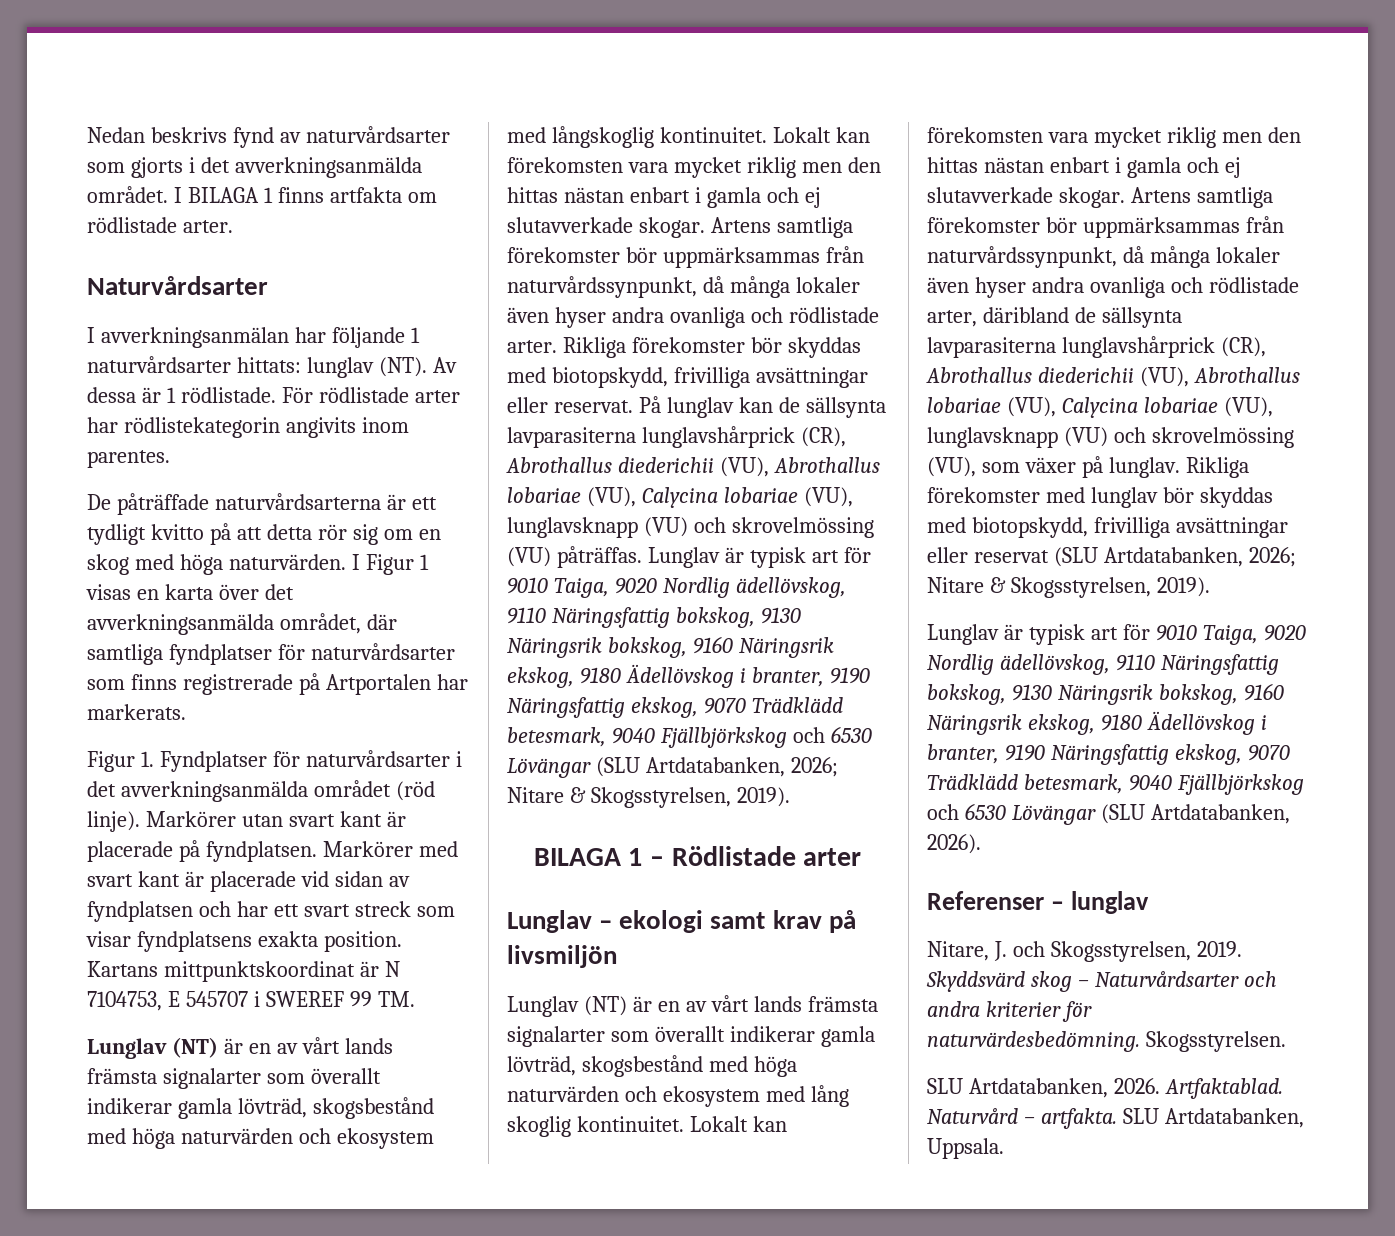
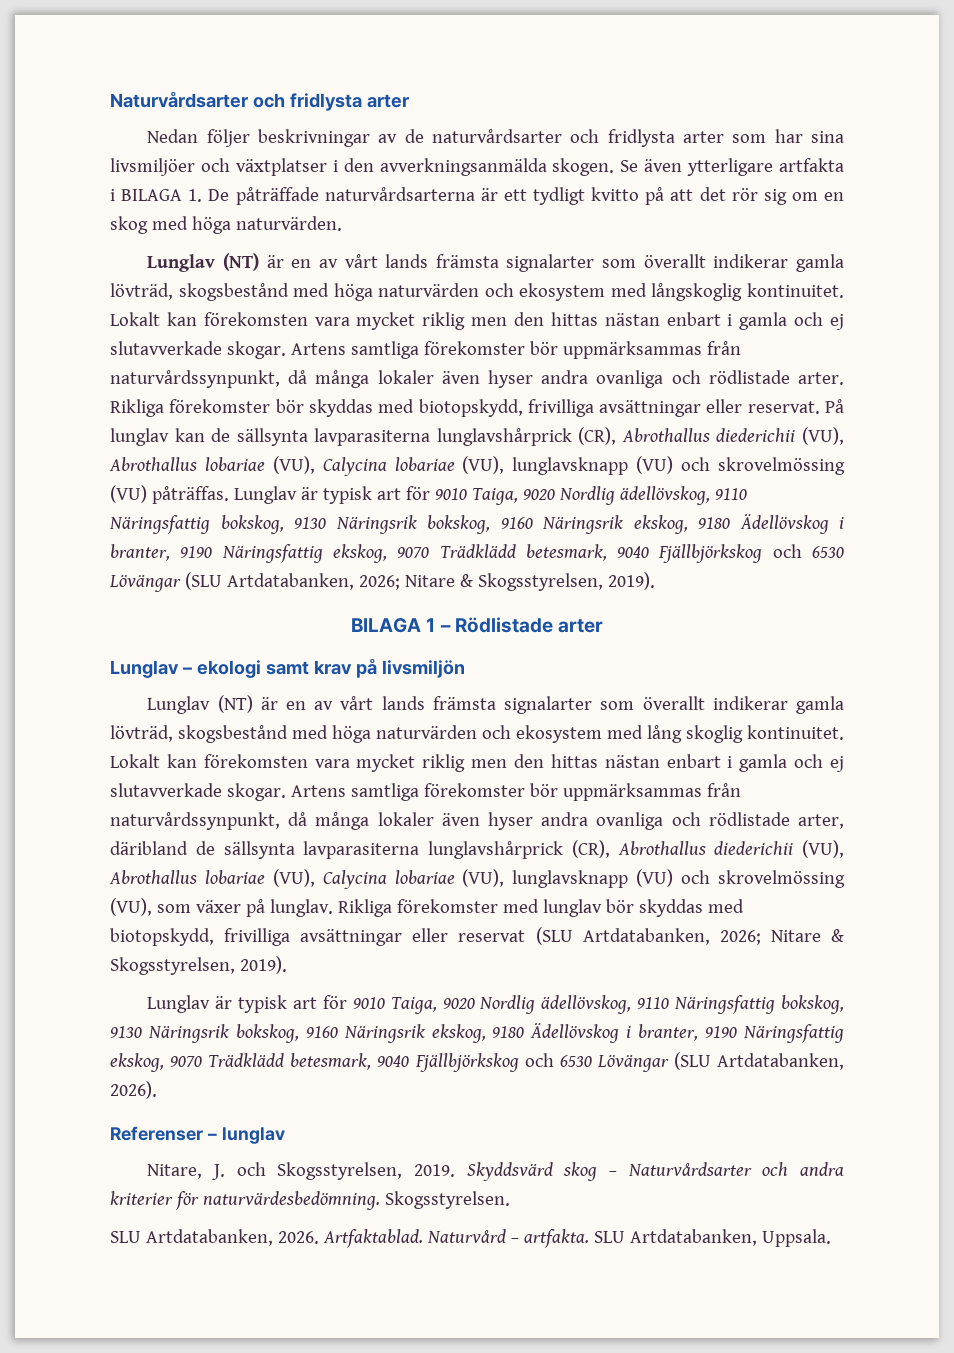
- Nedan beskrivs fynd av naturvårdsarter som gjorts i det avverkningsanmälda området. I BILAGA 1 finns artfakta om rödlistade arter.
- Naturvårdsarter
- I avverkningsanmälan har följande 1 naturvårdsarter hittats: lunglav (NT). Av dessa är 1 rödlistade. För rödlistade arter har rödlistekategorin angivits inom parentes.
- De påträffade naturvårdsarterna är ett tydligt kvitto på att detta rör sig om en skog med höga naturvärden. I Figur 1 visas en karta över det avverkningsanmälda området, där samtliga fyndplatser för naturvårdsarter som finns registrerade på Artportalen har markerats.
- Figur 1. Fyndplatser för naturvårdsarter i det avverkningsanmälda området (röd linje). Markörer utan svart kant är placerade på fyndplatsen. Markörer med svart kant är placerade vid sidan av fyndplatsen och har ett svart streck som visar fyndplatsens exakta position. Kartans mittpunktskoordinat är N 7104753, E 545707 i SWEREF 99 TM.
+ Naturvårdsarter och fridlysta arter
+ Nedan följer beskrivningar av de naturvårdsarter och fridlysta arter som har sina livsmiljöer och växtplatser i den avverkningsanmälda skogen. Se även ytterligare artfakta i BILAGA 1. De påträffade naturvårdsarterna är ett tydligt kvitto på att det rör sig om en skog med höga naturvärden.

